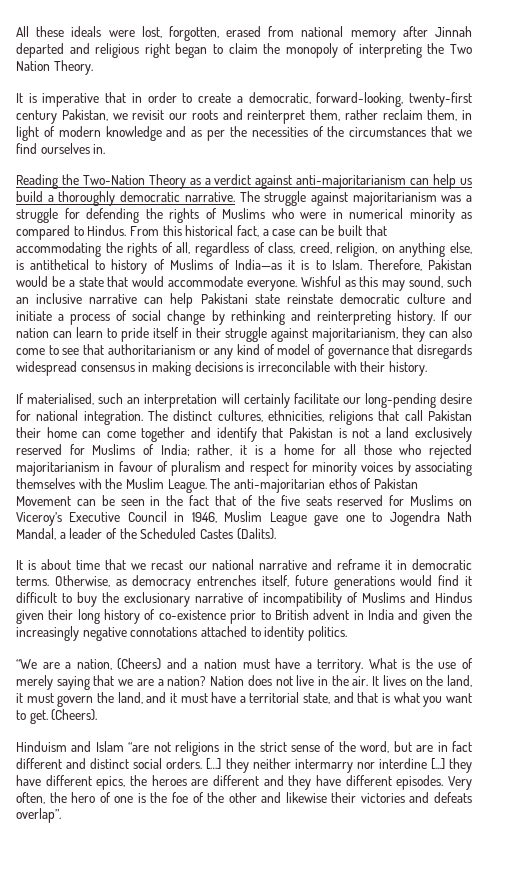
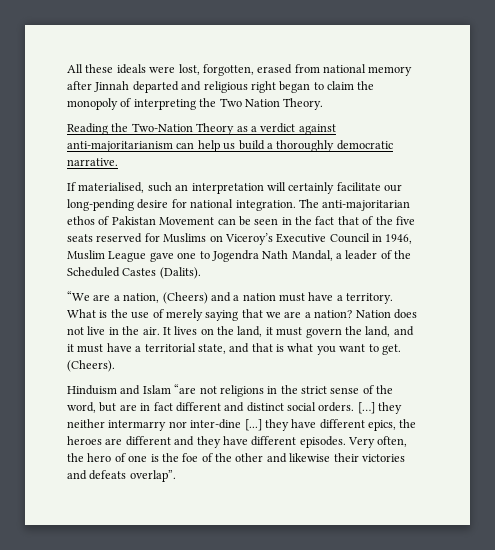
- It is imperative that in order to create a democratic, forward-looking, twenty-first century Pakistan, we revisit our roots and reinterpret them, rather reclaim them, in light of modern knowledge and as per the necessities of the circumstances that we find ourselves in.
- The struggle against majoritarianism was a struggle for defending the rights of Muslims who were in numerical minority as compared to Hindus. From this historical fact, a case can be built that accommodating the rights of all, regardless of class, creed, religion, on anything else, is antithetical to history of Muslims of India—as it is to Islam. Therefore, Pakistan would be a state that would accommodate everyone. Wishful as this may sound, such an inclusive narrative can help Pakistani state reinstate democratic culture and initiate a process of social change by rethinking and reinterpreting history. If our nation can learn to pride itself in their struggle against majoritarianism, they can also come to see that authoritarianism or any kind of model of governance that disregards widespread consensus in making decisions is irreconcilable with their history.
- The distinct cultures, ethnicities, religions that call Pakistan their home can come together and identify that Pakistan is not a land exclusively reserved for Muslims of India; rather, it is a home for all those who rejected majoritarianism in favour of pluralism and respect for minority voices by associating themselves with the Muslim League. The anti-majoritarian ethos of Pakistan Movement can be seen in the fact that of the five seats reserved for Muslims on Viceroy’s Executive Council in 1946, Muslim League gave one to Jogendra Nath Mandal, a leader of the Scheduled Castes (Dalits).
+ The anti-majoritarian ethos of Pakistan Movement can be seen in the fact that of the five seats reserved for Muslims on Viceroy’s Executive Council in 1946, Muslim League gave one to Jogendra Nath Mandal, a leader of the Scheduled Castes (Dalits).
- It is about time that we recast our national narrative and reframe it in democratic terms. Otherwise, as democracy entrenches itself, future generations would find it difficult to buy the exclusionary narrative of incompatibility of Muslims and Hindus given their long history of co-existence prior to British advent in India and given the increasingly negative connotations attached to identity politics.
- […] they neither intermarry nor interdine [...] they have different epics, the heroes are different and they have different episodes.
+ […] they neither intermarry nor inter-dine [...] they have different epics, the heroes are different and they have different episodes.

